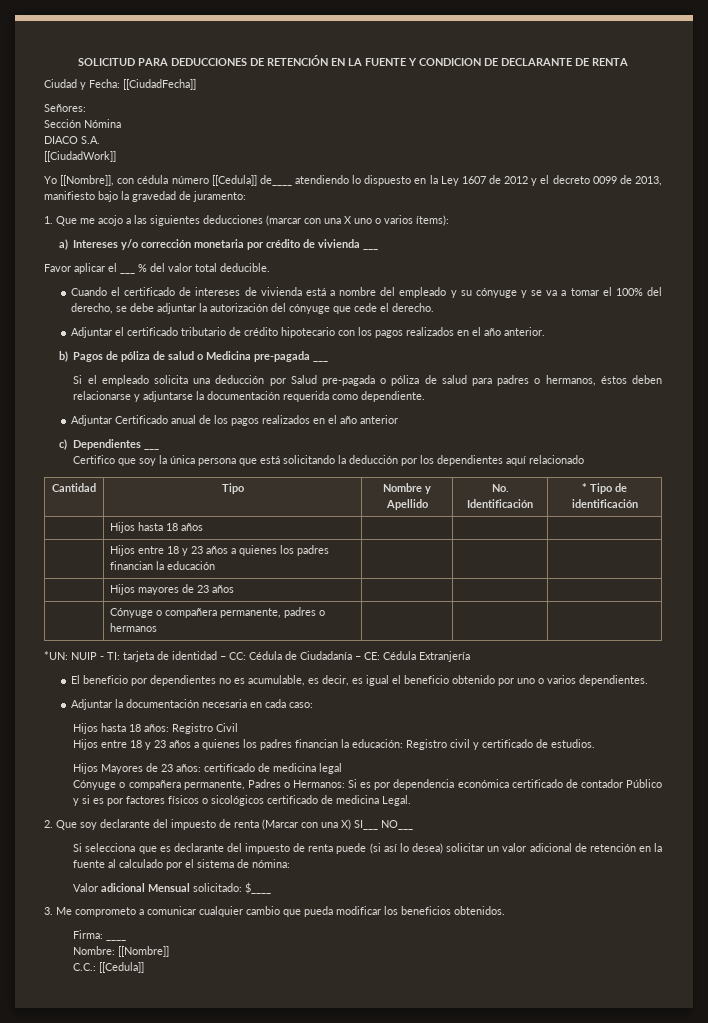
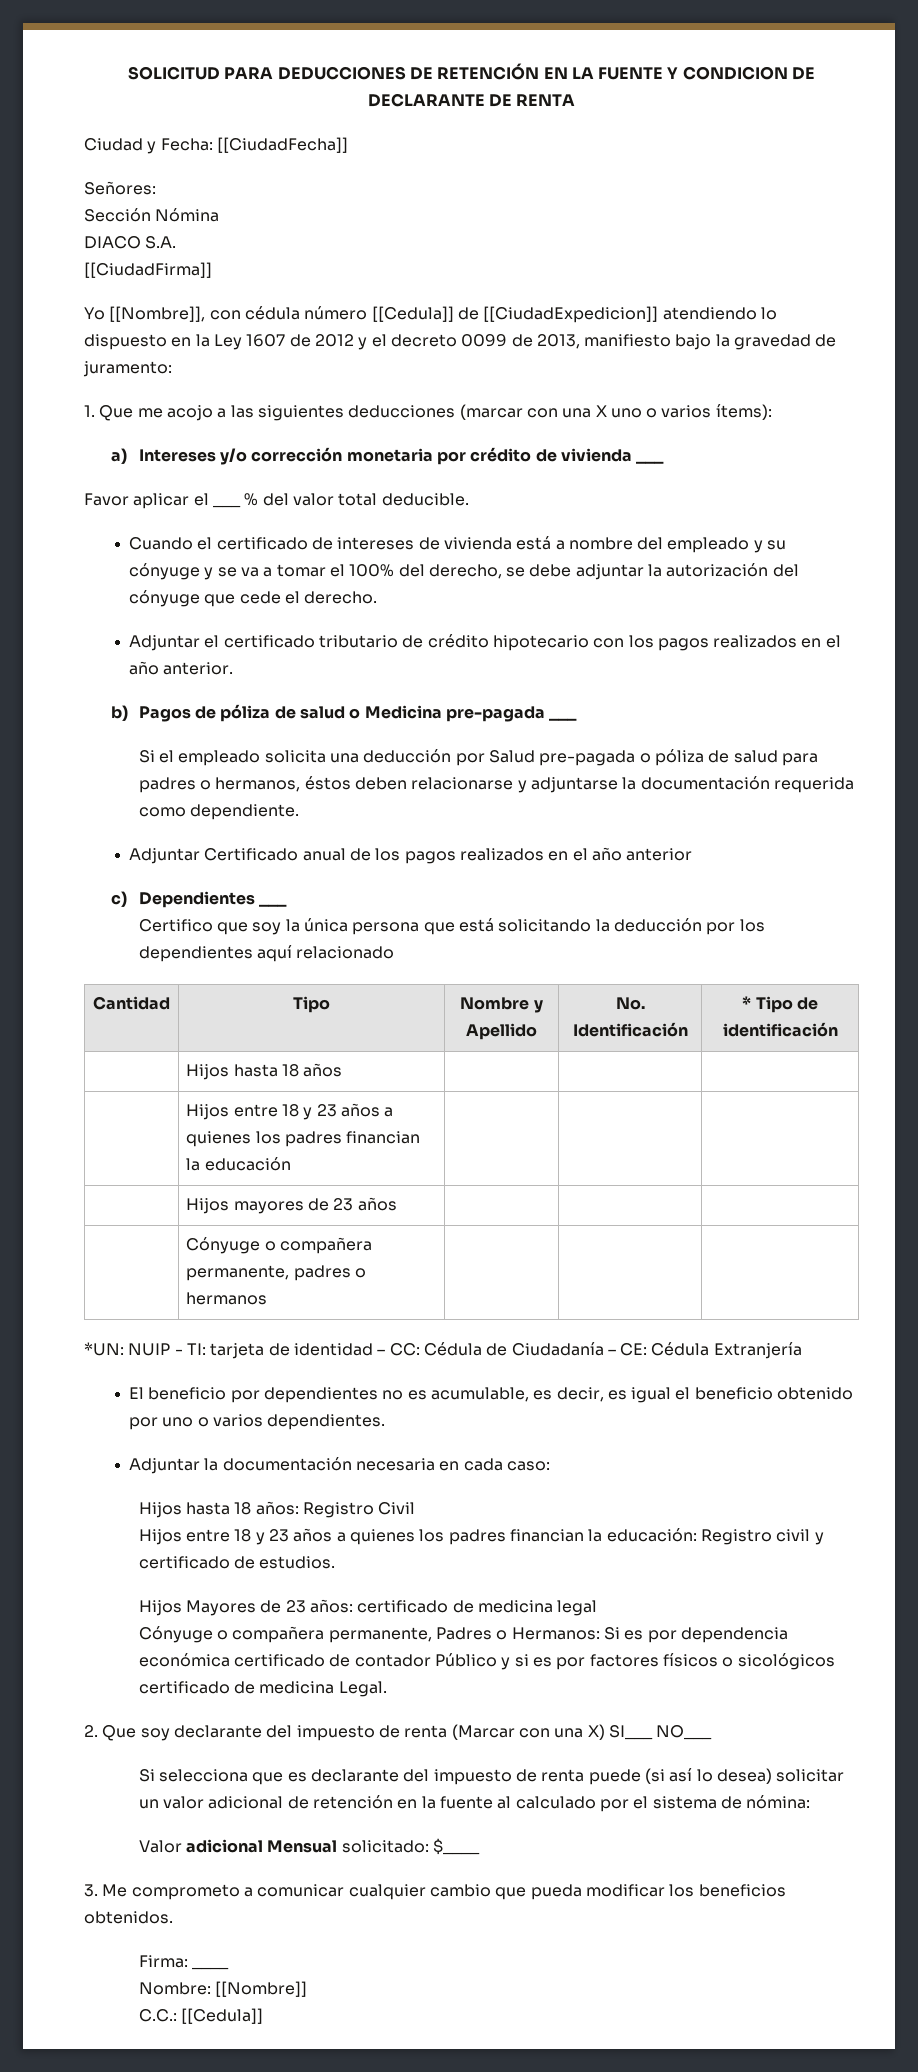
- [[CiudadWork]]
+ [[CiudadFirma]]
- Yo [[Nombre]], con cédula número [[Cedula]] de____ atendiendo lo dispuesto en la Ley 1607 de 2012 y el decreto 0099 de 2013, manifiesto bajo la gravedad de juramento:
+ Yo [[Nombre]], con cédula número [[Cedula]] de [[CiudadExpedicion]] atendiendo lo dispuesto en la Ley 1607 de 2012 y el decreto 0099 de 2013, manifiesto bajo la gravedad de juramento:

